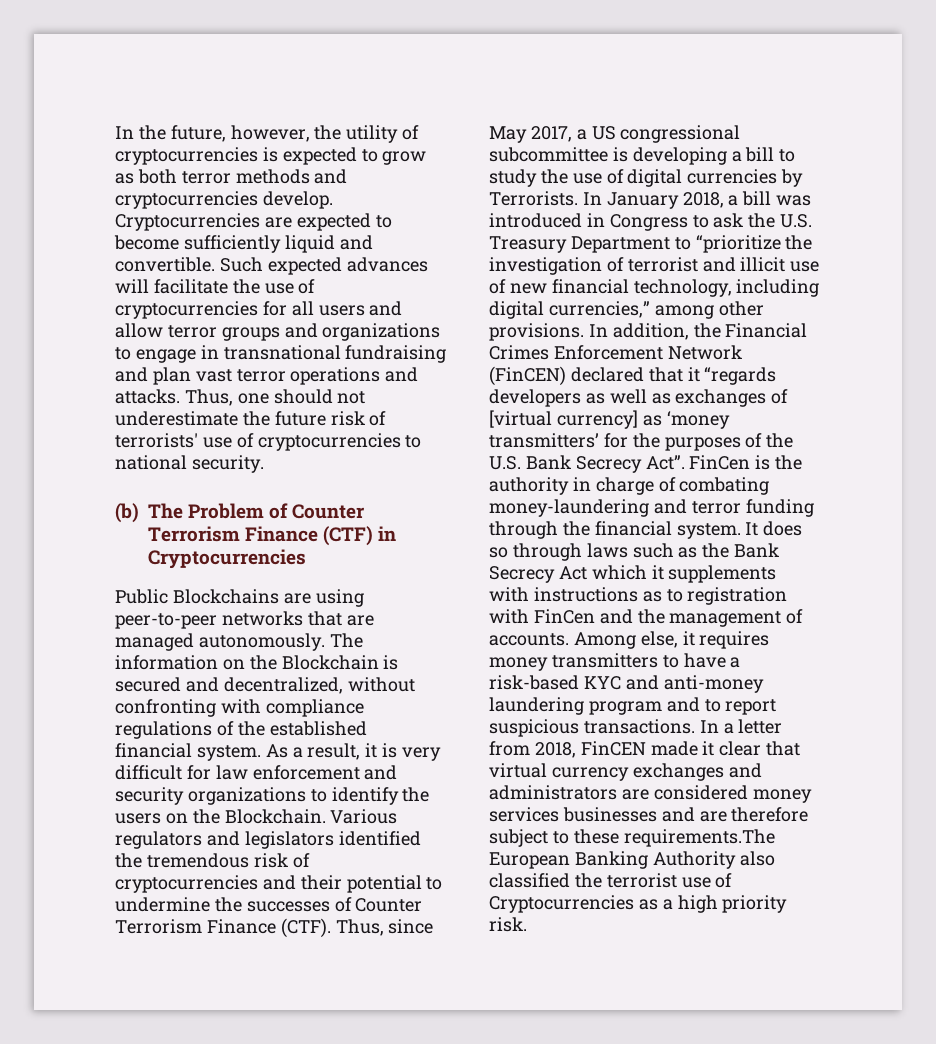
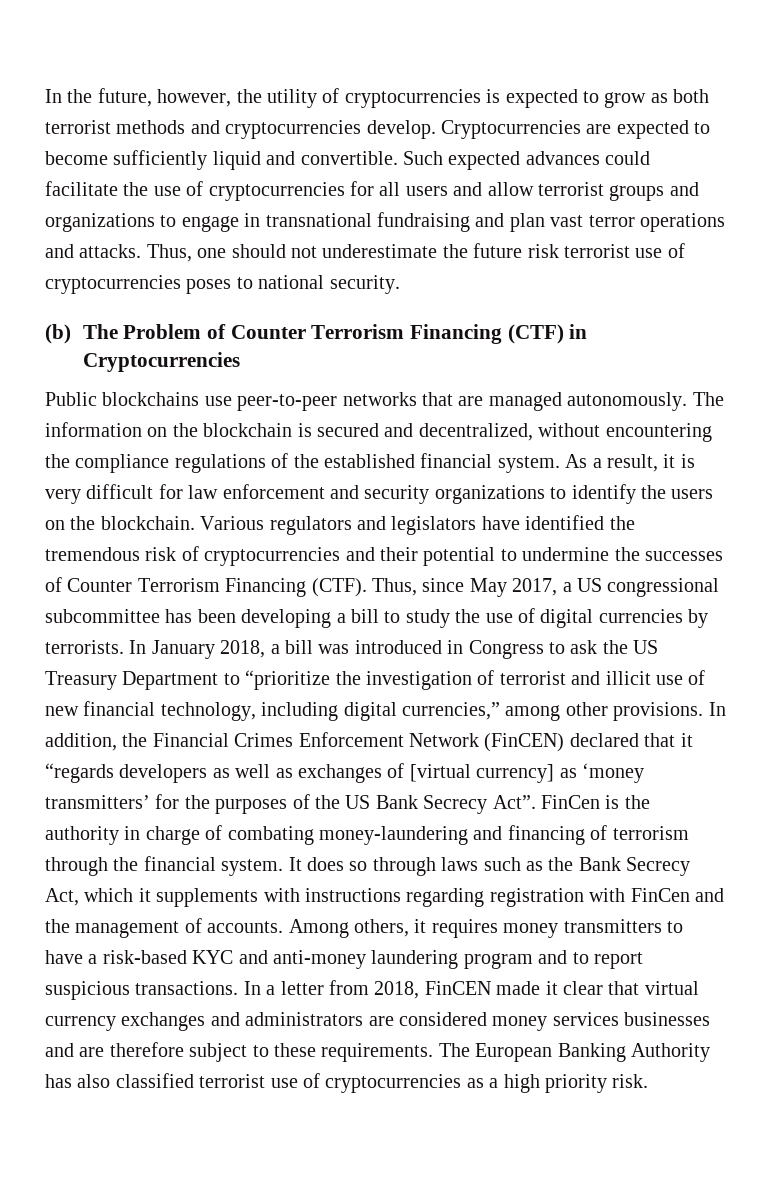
- In the future, however, the utility of cryptocurrencies is expected to grow as both terror methods and cryptocurrencies develop.
+ In the future, however, the utility of cryptocurrencies is expected to grow as both terrorist methods and cryptocurrencies develop.
- Such expected advances will facilitate the use of cryptocurrencies for all users and allow terror groups and organizations to engage in transnational fundraising and plan vast terror operations and attacks.
+ Such expected advances could facilitate the use of cryptocurrencies for all users and allow terrorist groups and organizations to engage in transnational fundraising and plan vast terror operations and attacks.
- Thus, one should not underestimate the future risk of terrorists' use of cryptocurrencies to national security.
+ Thus, one should not underestimate the future risk terrorist use of cryptocurrencies poses to national security.
- (b) The Problem of Counter Terrorism Finance (CTF) in Cryptocurrencies
+ (b) The Problem of Counter Terrorism Financing (CTF) in Cryptocurrencies
- Public Blockchains are using peer-to-peer networks that are managed autonomously.
+ Public blockchains use peer-to-peer networks that are managed autonomously.
- The information on the Blockchain is secured and decentralized, without confronting with compliance regulations of the established financial system.
+ The information on the blockchain is secured and decentralized, without encountering the compliance regulations of the established financial system.
- As a result, it is very difficult for law enforcement and security organizations to identify the users on the Blockchain.
+ As a result, it is very difficult for law enforcement and security organizations to identify the users on the blockchain.
- Various regulators and legislators identified the tremendous risk of cryptocurrencies and their potential to undermine the successes of Counter Terrorism Finance (CTF).
+ Various regulators and legislators have identified the tremendous risk of cryptocurrencies and their potential to undermine the successes of Counter Terrorism Financing (CTF).
- Thus, since May 2017, a US congressional subcommittee is developing a bill to study the use of digital currencies by Terrorists.
+ Thus, since May 2017, a US congressional subcommittee has been developing a bill to study the use of digital currencies by terrorists.
- In January 2018, a bill was introduced in Congress to ask the U.S. Treasury Department to “prioritize the investigation of terrorist and illicit use of new financial technology, including digital currencies,” among other provisions.
+ In January 2018, a bill was introduced in Congress to ask the US Treasury Department to “prioritize the investigation of terrorist and illicit use of new financial technology, including digital currencies,” among other provisions.
- In addition, the Financial Crimes Enforcement Network (FinCEN) declared that it “regards developers as well as exchanges of [virtual currency] as ‘money transmitters’ for the purposes of the U.S. Bank Secrecy Act”.
+ In addition, the Financial Crimes Enforcement Network (FinCEN) declared that it “regards developers as well as exchanges of [virtual currency] as ‘money transmitters’ for the purposes of the US Bank Secrecy Act”.
- FinCen is the authority in charge of combating money-laundering and terror funding through the financial system.
+ FinCen is the authority in charge of combating money-laundering and financing of terrorism through the financial system.
- It does so through laws such as the Bank Secrecy Act which it supplements with instructions as to registration with FinCen and the management of accounts.
+ It does so through laws such as the Bank Secrecy Act, which it supplements with instructions regarding registration with FinCen and the management of accounts.
- Among else, it requires money transmitters to have a risk-based KYC and anti-money laundering program and to report suspicious transactions.
+ Among others, it requires money transmitters to have a risk-based KYC and anti-money laundering program and to report suspicious transactions.
- In a letter from 2018, FinCEN made it clear that virtual currency exchanges and administrators are considered money services businesses and are therefore subject to these requirements.The European Banking Authority also classified the terrorist use of Cryptocurrencies as a high priority risk.
+ In a letter from 2018, FinCEN made it clear that virtual currency exchanges and administrators are considered money services businesses and are therefore subject to these requirements. The European Banking Authority has also classified terrorist use of cryptocurrencies as a high priority risk.

